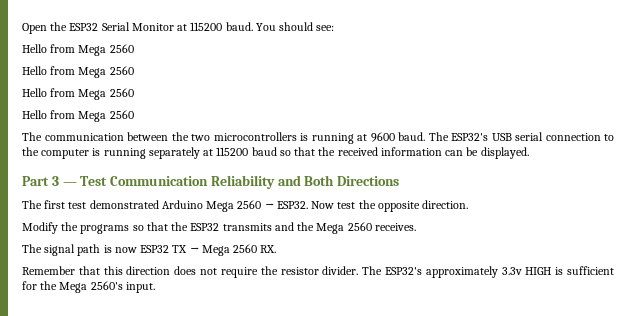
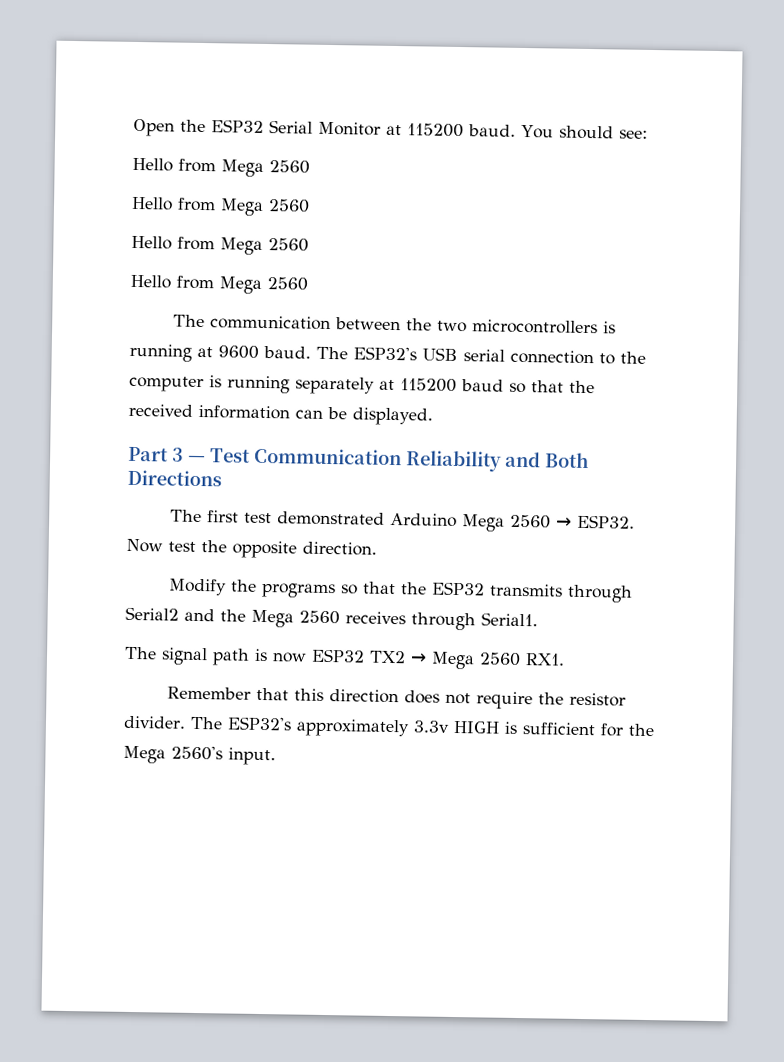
- Modify the programs so that the ESP32 transmits and the Mega 2560 receives.
+ Modify the programs so that the ESP32 transmits through Serial2 and the Mega 2560 receives through Serial1.
- The signal path is now ESP32 TX → Mega 2560 RX.
+ The signal path is now ESP32 TX2 → Mega 2560 RX1.

